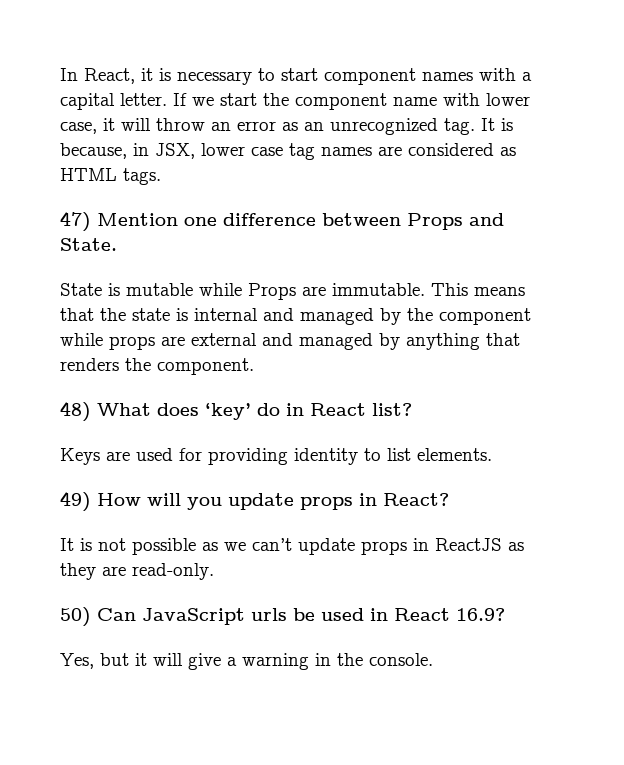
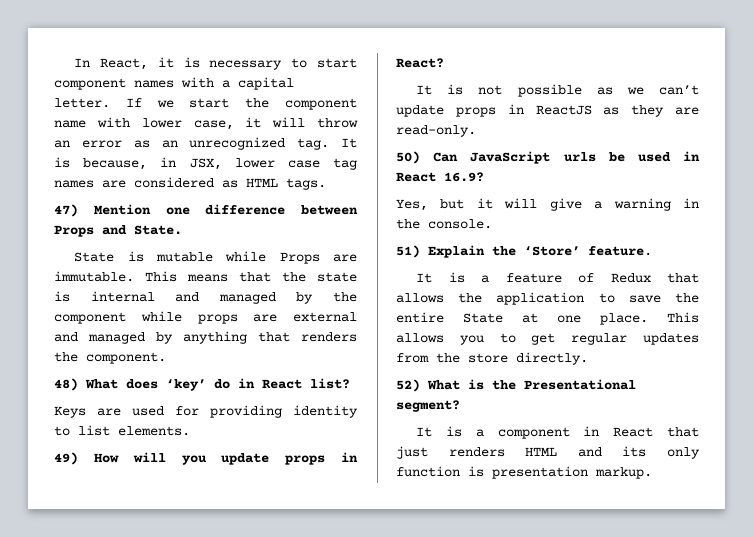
+ 51) Explain the ‘Store’ feature.
+ It is a feature of Redux that allows the application to save the entire State at one place. This allows you to get regular updates from the store directly.
+ 52) What is the Presentational segment?
+ It is a component in React that just renders HTML and its only function is presentation markup.

